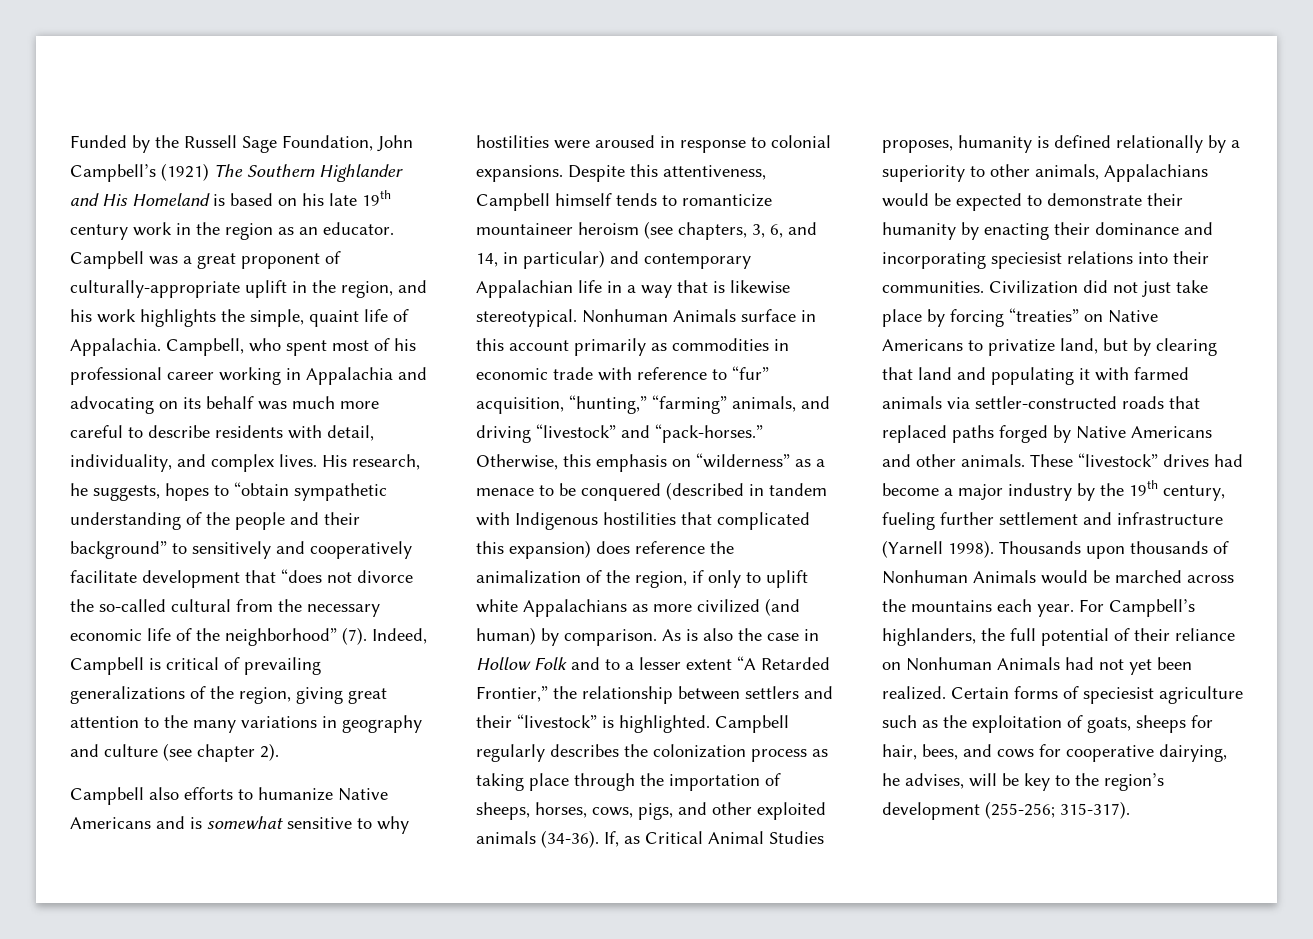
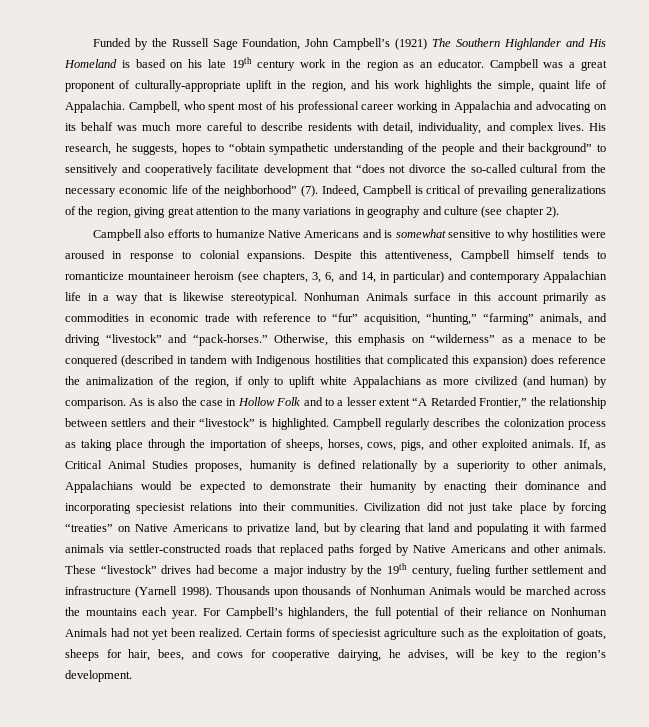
- Campbell regularly describes the colonization process as taking place through the importation of sheeps, horses, cows, pigs, and other exploited animals (34-36).
+ Campbell regularly describes the colonization process as taking place through the importation of sheeps, horses, cows, pigs, and other exploited animals.
- Certain forms of speciesist agriculture such as the exploitation of goats, sheeps for hair, bees, and cows for cooperative dairying, he advises, will be key to the region’s development (255-256; 315-317).
+ Certain forms of speciesist agriculture such as the exploitation of goats, sheeps for hair, bees, and cows for cooperative dairying, he advises, will be key to the region’s development.

